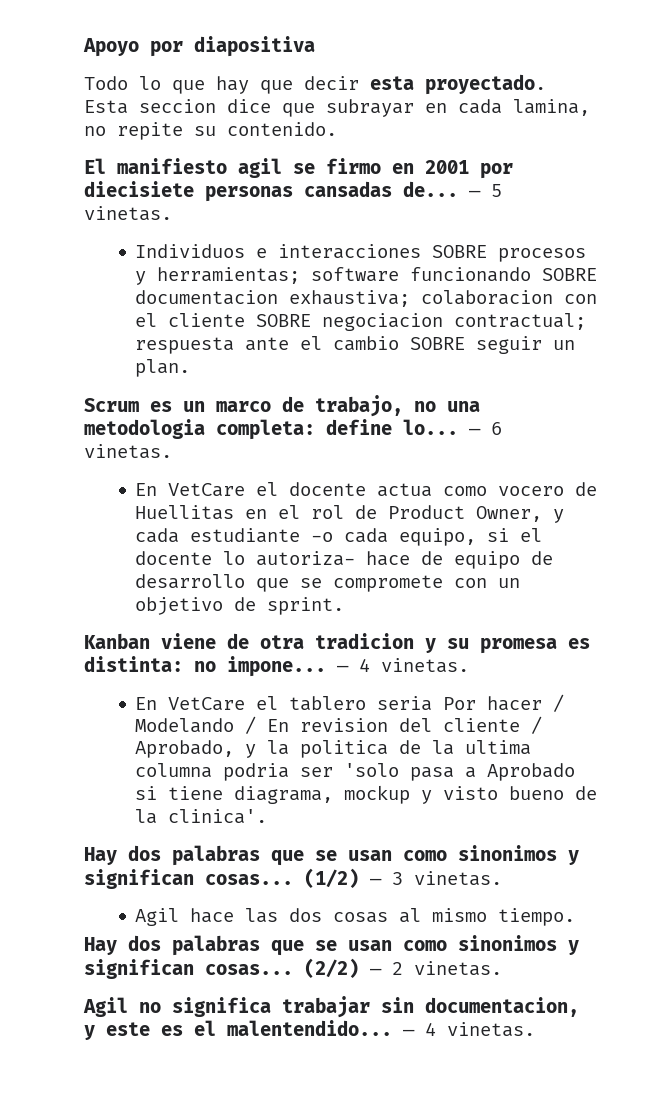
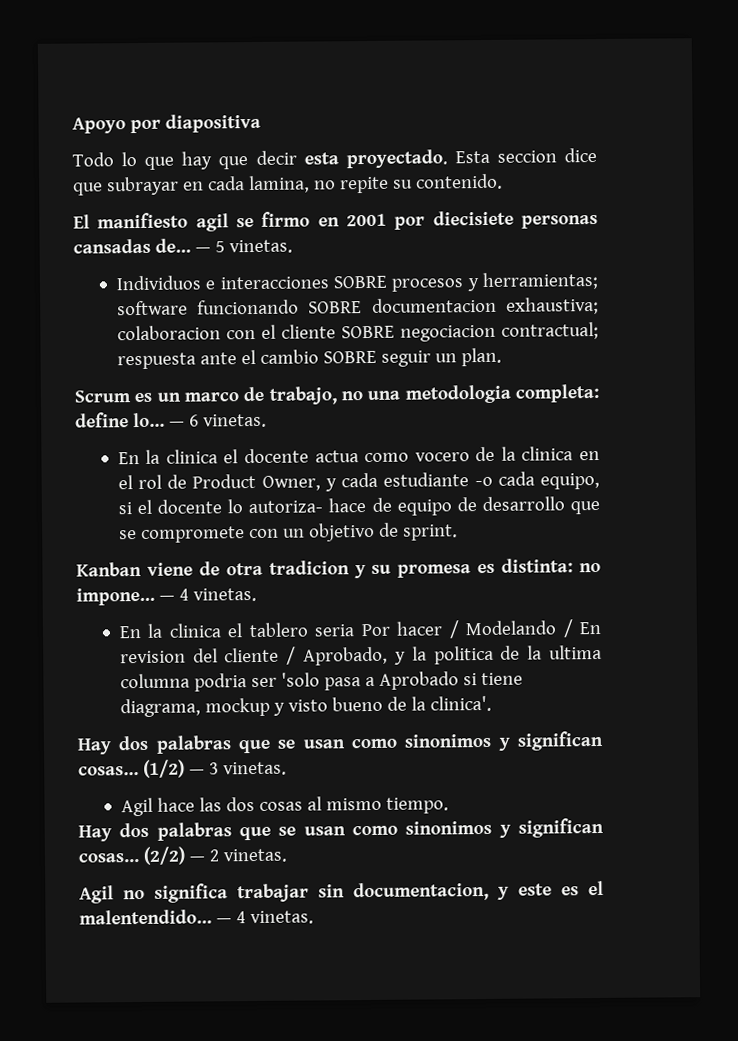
- En VetCare el docente actua como vocero de Huellitas en el rol de Product Owner, y cada estudiante -o cada equipo, si el docente lo autoriza- hace de equipo de desarrollo que se compromete con un objetivo de sprint.
+ En la clinica el docente actua como vocero de la clinica en el rol de Product Owner, y cada estudiante -o cada equipo, si el docente lo autoriza- hace de equipo de desarrollo que se compromete con un objetivo de sprint.
- En VetCare el tablero seria Por hacer / Modelando / En revision del cliente / Aprobado, y la politica de la ultima columna podria ser 'solo pasa a Aprobado si tiene diagrama, mockup y visto bueno de la clinica'.
+ En la clinica el tablero seria Por hacer / Modelando / En revision del cliente / Aprobado, y la politica de la ultima columna podria ser 'solo pasa a Aprobado si tiene diagrama, mockup y visto bueno de la clinica'.

